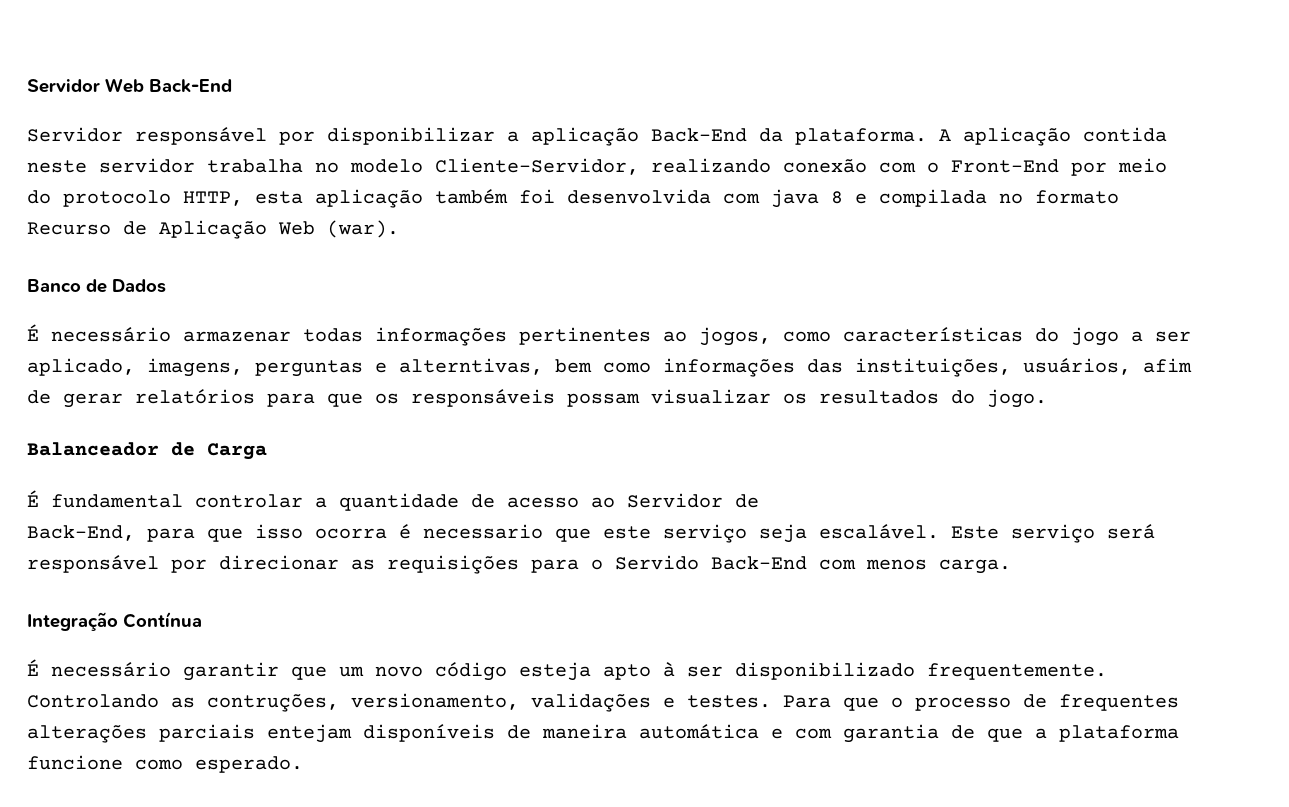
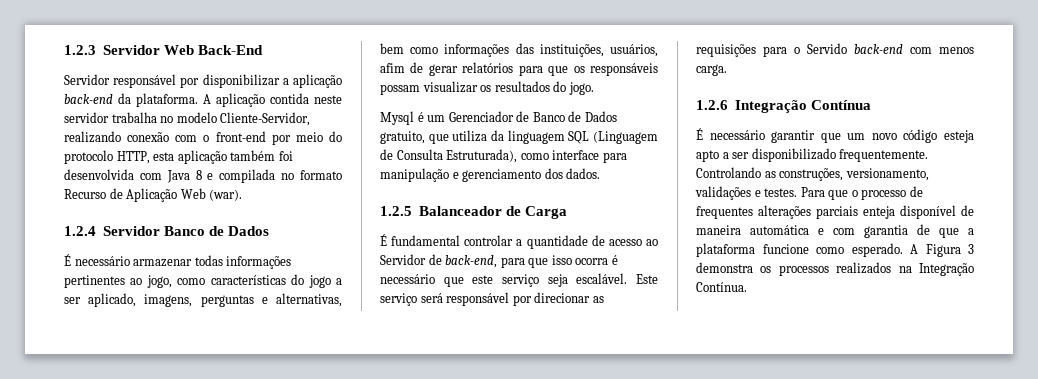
- Servidor Web Back-End
+ 1.2.3 Servidor Web Back-End
- Servidor responsável por disponibilizar a aplicação Back-End da plataforma.
+ Servidor responsável por disponibilizar a aplicação back-end da plataforma.
- A aplicação contida neste servidor trabalha no modelo Cliente-Servidor, realizando conexão com o Front-End por meio do protocolo HTTP, esta aplicação também foi desenvolvida com java 8 e compilada no formato Recurso de Aplicação Web (war).
+ A aplicação contida neste servidor trabalha no modelo Cliente-Servidor, realizando conexão com o front-end por meio do protocolo HTTP, esta aplicação também foi desenvolvida com Java 8 e compilada no formato Recurso de Aplicação Web (war).
- Banco de Dados
+ 1.2.4 Servidor Banco de Dados
- É necessário armazenar todas informações pertinentes ao jogos, como características do jogo a ser aplicado, imagens, perguntas e alterntivas, bem como informações das instituições, usuários, afim de gerar relatórios para que os responsáveis possam visualizar os resultados do jogo.
+ É necessário armazenar todas informações pertinentes ao jogo, como características do jogo a ser aplicado, imagens, perguntas e alternativas, bem como informações das instituições, usuários, afim de gerar relatórios para que os responsáveis possam visualizar os resultados do jogo.
- Balanceador de Carga
+ Mysql é um Gerenciador de Banco de Dados gratuito, que utiliza da linguagem SQL (Linguagem de Consulta Estruturada), como interface para manipulação e gerenciamento dos dados.
+ 1.2.5 Balanceador de Carga
- É fundamental controlar a quantidade de acesso ao Servidor de
- Back-End, para que isso ocorra é necessario que este serviço seja escalável.
+ É fundamental controlar a quantidade de acesso ao Servidor de back-end, para que isso ocorra é necessário que este serviço seja escalável.
- Este serviço será responsável por direcionar as requisições para o Servido Back-End com menos carga.
+ Este serviço será responsável por direcionar as requisições para o Servido back-end com menos carga.
- Integração Contínua
+ 1.2.6 Integração Contínua
- É necessário garantir que um novo código esteja apto à ser disponibilizado frequentemente.
+ É necessário garantir que um novo código esteja apto a ser disponibilizado frequentemente.
- Controlando as contruções, versionamento, validações e testes.
+ Controlando as construções, versionamento, validações e testes.
- Para que o processo de frequentes alterações parciais entejam disponíveis de maneira automática e com garantia de que a plataforma funcione como esperado.
+ Para que o processo de frequentes alterações parciais enteja disponível de maneira automática e com garantia de que a plataforma funcione como esperado.
+ A Figura 3 demonstra os processos realizados na Integração Contínua.

